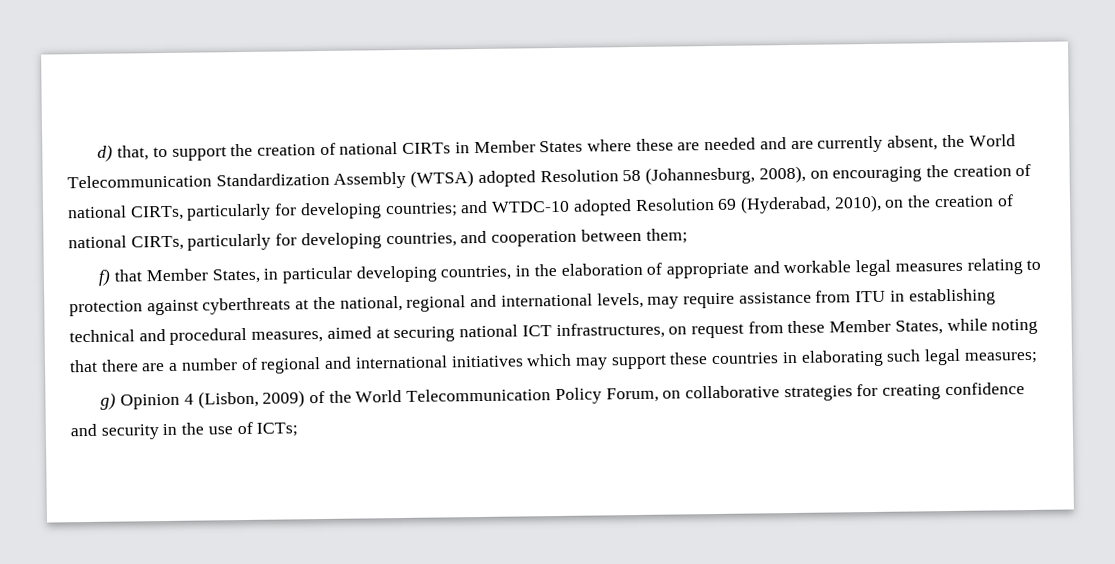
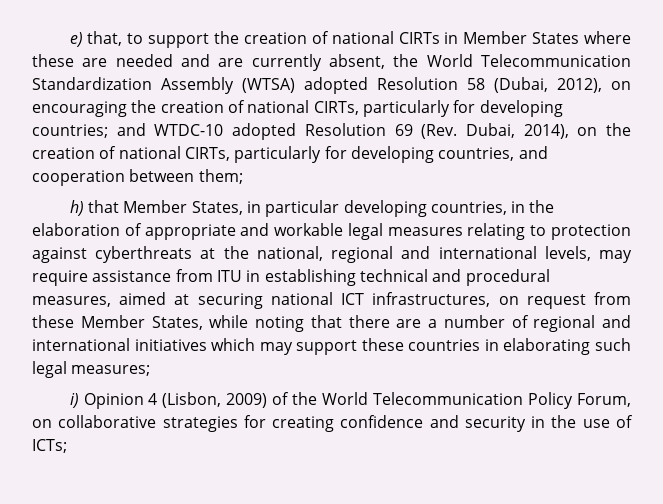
- d) that, to support the creation of national CIRTs in Member States where these are needed and are currently absent, the World Telecommunication Standardization Assembly (WTSA) adopted Resolution 58 (Johannesburg, 2008), on encouraging the creation of national CIRTs, particularly for developing countries; and WTDC-10 adopted Resolution 69 (Hyderabad, 2010), on the creation of national CIRTs, particularly for developing countries, and cooperation between them;
+ e) that, to support the creation of national CIRTs in Member States where these are needed and are currently absent, the World Telecommunication Standardization Assembly (WTSA) adopted Resolution 58 (Dubai, 2012), on encouraging the creation of national CIRTs, particularly for developing countries; and WTDC-10 adopted Resolution 69 (Rev. Dubai, 2014), on the creation of national CIRTs, particularly for developing countries, and cooperation between them;
- f) that Member States, in particular developing countries, in the elaboration of appropriate and workable legal measures relating to protection against cyberthreats at the national, regional and international levels, may require assistance from ITU in establishing technical and procedural measures, aimed at securing national ICT infrastructures, on request from these Member States, while noting that there are a number of regional and international initiatives which may support these countries in elaborating such legal measures;
+ h) that Member States, in particular developing countries, in the elaboration of appropriate and workable legal measures relating to protection against cyberthreats at the national, regional and international levels, may require assistance from ITU in establishing technical and procedural measures, aimed at securing national ICT infrastructures, on request from these Member States, while noting that there are a number of regional and international initiatives which may support these countries in elaborating such legal measures;
- g) Opinion 4 (Lisbon, 2009) of the World Telecommunication Policy Forum, on collaborative strategies for creating confidence and security in the use of ICTs;
+ i) Opinion 4 (Lisbon, 2009) of the World Telecommunication Policy Forum, on collaborative strategies for creating confidence and security in the use of ICTs;

